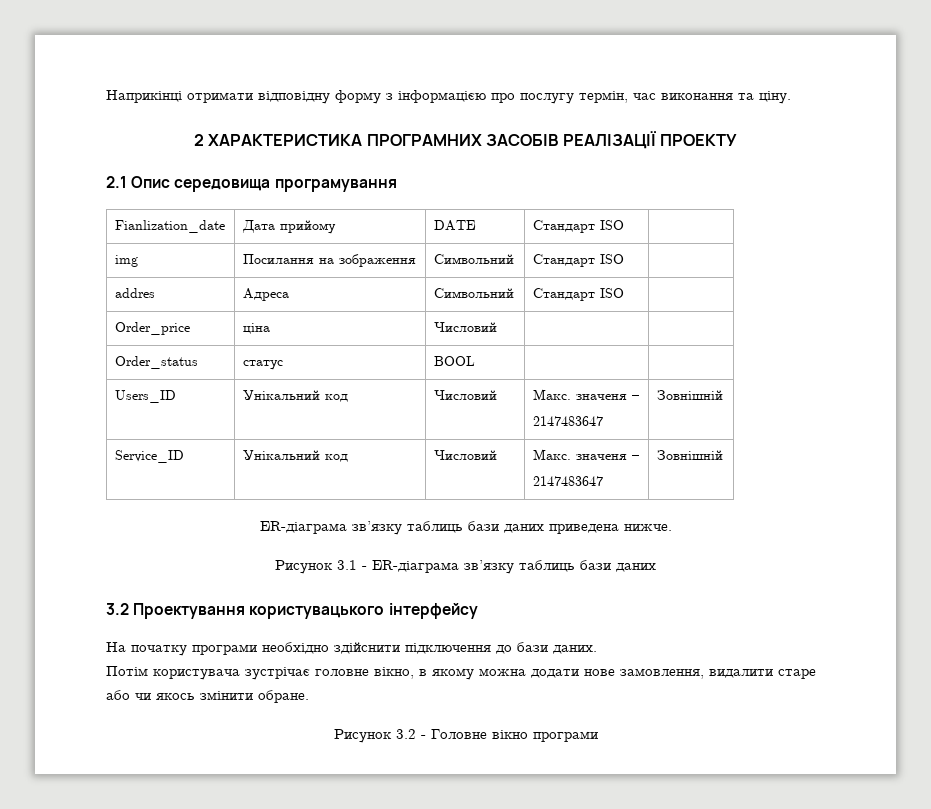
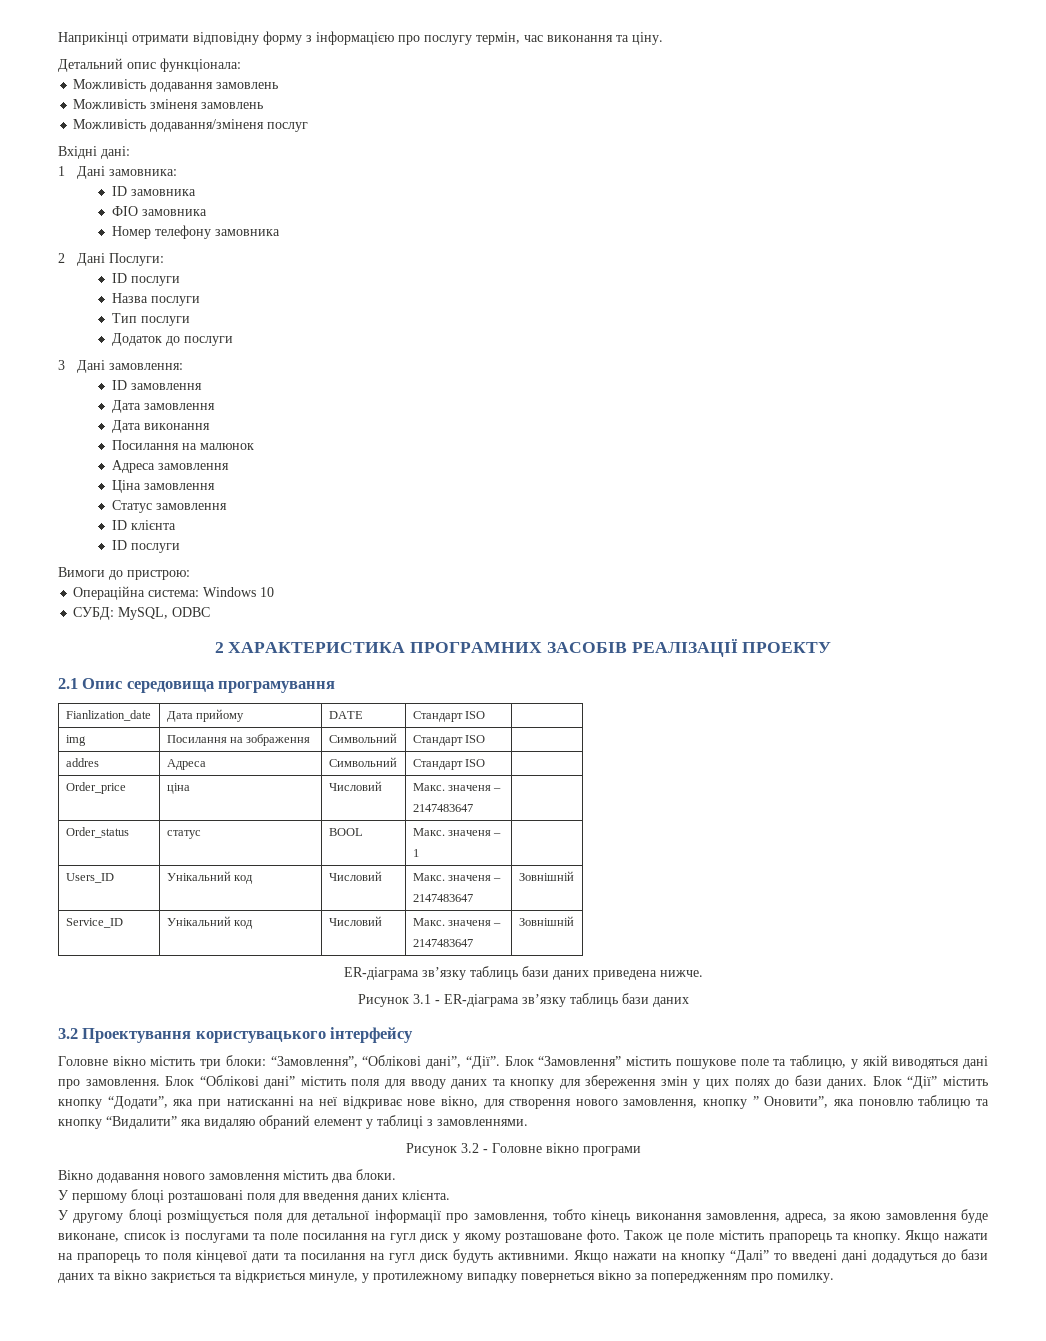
+ Детальний опис функціонала:
+ Можливість додавання замовлень
+ Можливість зміненя замовлень
+ Можливість додавання/зміненя послуг
+ Вхідні дані:
+ 1 Дані замовника:
+ ID замовника
+ ФІО замовника
+ Номер телефону замовника
+ 2 Дані Послуги:
+ ID послуги
+ Назва послуги
+ Тип послуги
+ Додаток до послуги
+ 3 Дані замовлення:
+ ID замовлення
+ Дата замовлення
+ Дата виконання
+ Посилання на малюнок
+ Адреса замовлення
+ Ціна замовлення
+ Статус замовлення
+ ID клієнта
+ ID послуги
+ Вимоги до пристрою:
+ Операційна система: Windows 10
+ СУБД: MySQL, ODBC
- Order_price | ціна | Числовий | |
+ Order_price | ціна | Числовий | Макс. значеня –
+ 2147483647 |
- Order_status | статус | BOOL | |
+ Order_status | статус | BOOL | Макс. значеня –
+ 1 |
- На початку програми необхідно здійснити підключення до бази даних.
- Потім користувача зустрічає головне вікно, в якому можна додати нове замовлення, видалити старе або чи якось змінити обране.
+ Головне вікно містить три блоки: “Замовлення”, “Облікові дані”, “Дії”. Блок “Замовлення” містить пошукове поле та таблицю, у якій виводяться дані про замовлення. Блок “Облікові дані” містить поля для вводу даних та кнопку для збереження змін у цих полях до бази даних. Блок “Дії” містить кнопку “Додати”, яка при натисканні на неї відкриває нове вікно, для створення нового замовлення, кнопку ” Оновити”, яка поновлю таблицю та кнопку “Видалити” яка видаляю обраний елемент у таблиці з замовленнями.
+ Вікно додавання нового замовлення містить два блоки.
+ У першому блоці розташовані поля для введення даних клієнта.
+ У другому блоці розміщується поля для детальної інформації про замовлення, тобто кінець виконання замовлення, адреса, за якою замовлення буде виконане, список із послугами та поле посилання на гугл диск у якому розташоване фото. Також це поле містить прапорець та кнопку. Якщо нажати на прапорець то поля кінцевої дати та посилання на гугл диск будуть активними. Якщо нажати на кнопку “Далі” то введені дані додадуться до бази даних та вікно закриється та відкриється минуле, у протилежному випадку повернеться вікно за попередженням про помилку.

